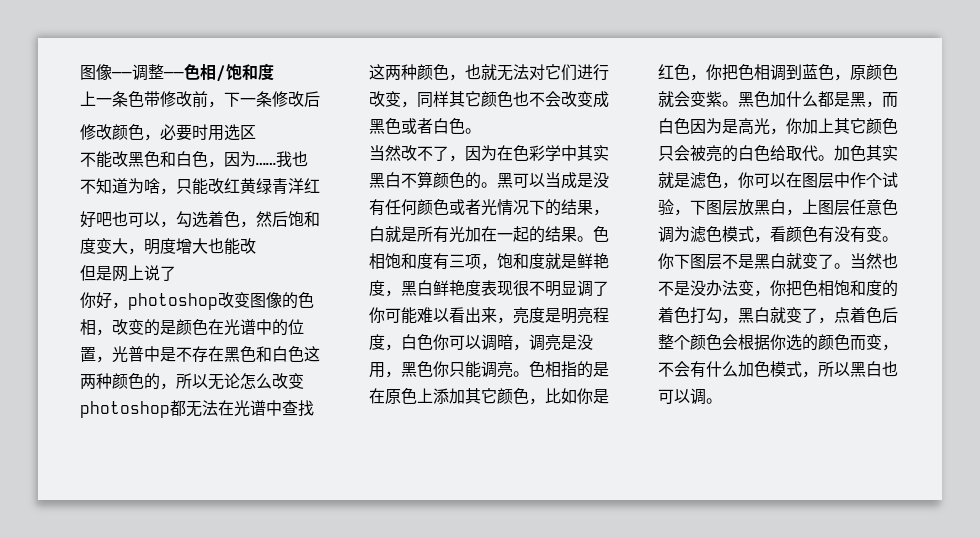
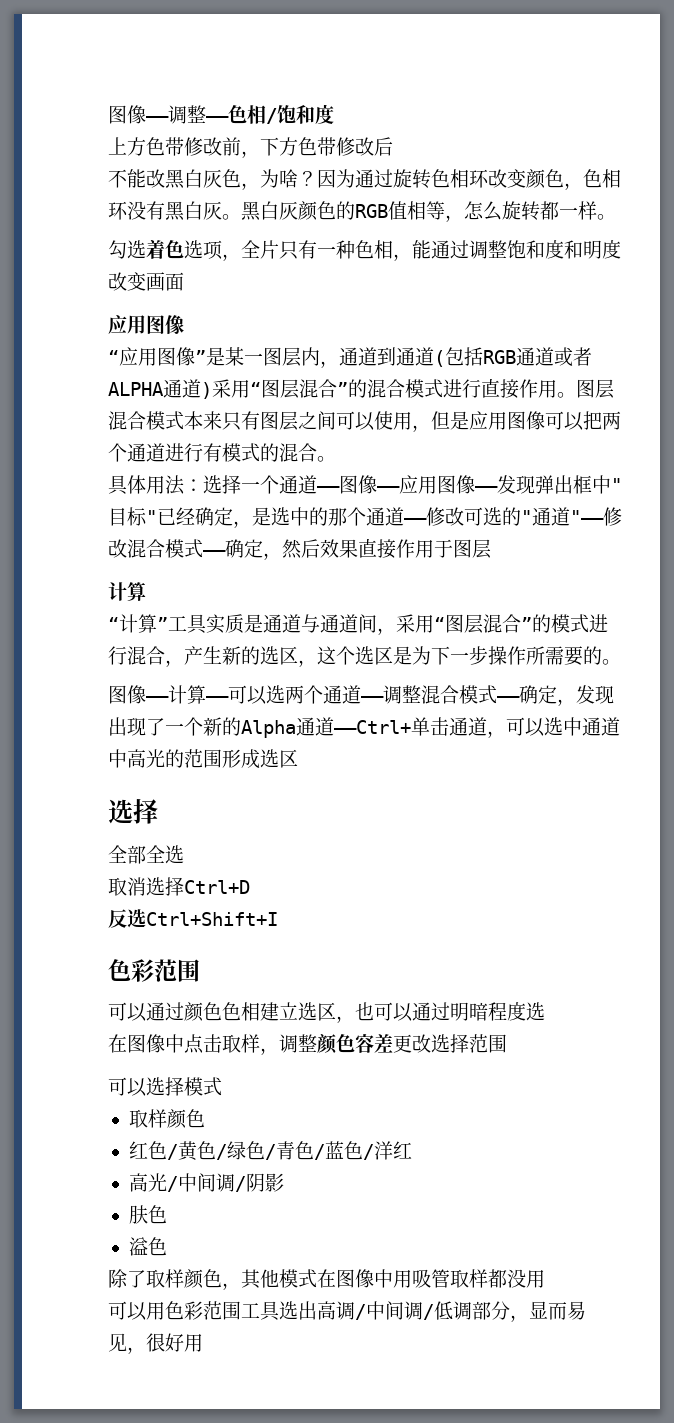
- 上一条色带修改前，下一条修改后
+ 上方色带修改前，下方色带修改后
- 修改颜色，必要时用选区
- 不能改黑色和白色，因为……我也不知道为啥，只能改红黄绿青洋红
- 好吧也可以，勾选着色，然后饱和度变大，明度增大也能改
- 但是网上说了
- 你好，photoshop改变图像的色相，改变的是颜色在光谱中的位置，光普中是不存在黑色和白色这两种颜色的，所以无论怎么改变photoshop都无法在光谱中查找这两种颜色，也就无法对它们进行改变，同样其它颜色也不会改变成黑色或者白色。
- 当然改不了，因为在色彩学中其实黑白不算颜色的。黑可以当成是没有任何颜色或者光情况下的结果，白就是所有光加在一起的结果。色相饱和度有三项，饱和度就是鲜艳度，黑白鲜艳度表现很不明显调了你可能难以看出来，亮度是明亮程度，白色你可以调暗，调亮是没用，黑色你只能调亮。色相指的是在原色上添加其它颜色，比如你是红色，你把色相调到蓝色，原颜色就会变紫。黑色加什么都是黑，而白色因为是高光，你加上其它颜色只会被亮的白色给取代。加色其实就是滤色，你可以在图层中作个试验，下图层放黑白，上图层任意色调为滤色模式，看颜色有没有变。你下图层不是黑白就变了。当然也不是没办法变，你把色相饱和度的着色打勾，黑白就变了，点着色后整个颜色会根据你选的颜色而变，不会有什么加色模式，所以黑白也可以调。
+ 不能改黑白灰色，为啥？因为通过旋转色相环改变颜色，色相环没有黑白灰。黑白灰颜色的RGB值相等，怎么旋转都一样。
+ 勾选着色选项，全片只有一种色相，能通过调整饱和度和明度改变画面
+ 应用图像
+ “应用图像”是某一图层内，通道到通道(包括RGB通道或者ALPHA通道)采用“图层混合”的混合模式进行直接作用。图层混合模式本来只有图层之间可以使用，但是应用图像可以把两个通道进行有模式的混合。
+ 具体用法：选择一个通道——图像——应用图像——发现弹出框中"目标"已经确定，是选中的那个通道——修改可选的"通道"——修改混合模式——确定，然后效果直接作用于图层
+ 计算
+ “计算”工具实质是通道与通道间，采用“图层混合”的模式进行混合，产生新的选区，这个选区是为下一步操作所需要的。
+ 图像——计算——可以选两个通道——调整混合模式——确定，发现出现了一个新的Alpha通道——Ctrl+单击通道，可以选中通道中高光的范围形成选区
+ 选择
+ 全部全选
+ 取消选择Ctrl+D
+ 反选Ctrl+Shift+I
+ 色彩范围
+ 可以通过颜色色相建立选区，也可以通过明暗程度选
+ 在图像中点击取样，调整颜色容差更改选择范围
+ 可以选择模式
+ 取样颜色
+ 红色/黄色/绿色/青色/蓝色/洋红
+ 高光/中间调/阴影
+ 肤色
+ 溢色
+ 除了取样颜色，其他模式在图像中用吸管取样都没用
+ 可以用色彩范围工具选出高调/中间调/低调部分，显而易见，很好用

